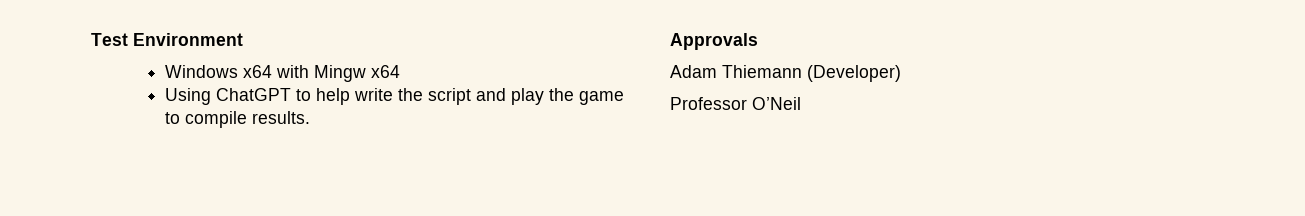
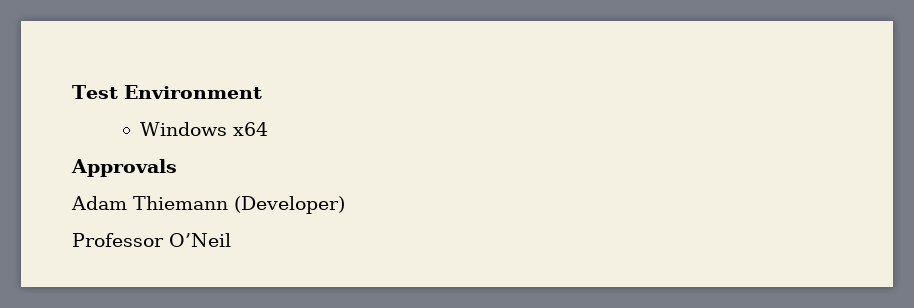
- Windows x64 with Mingw x64
- Using ChatGPT to help write the script and play the game to compile results.
+ Windows x64

